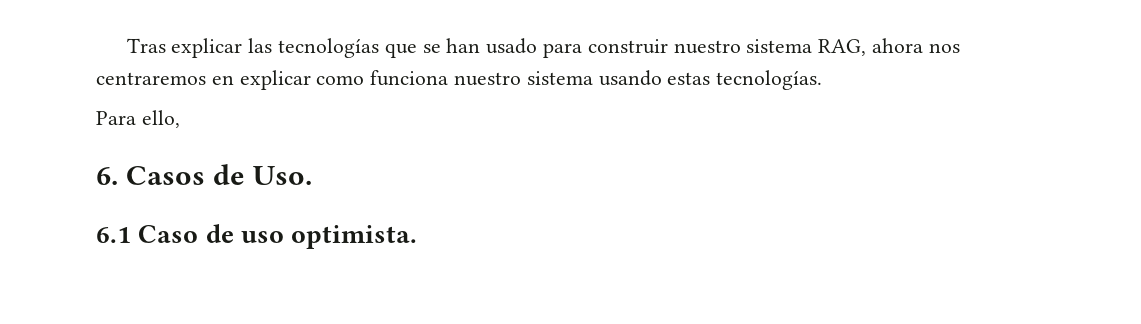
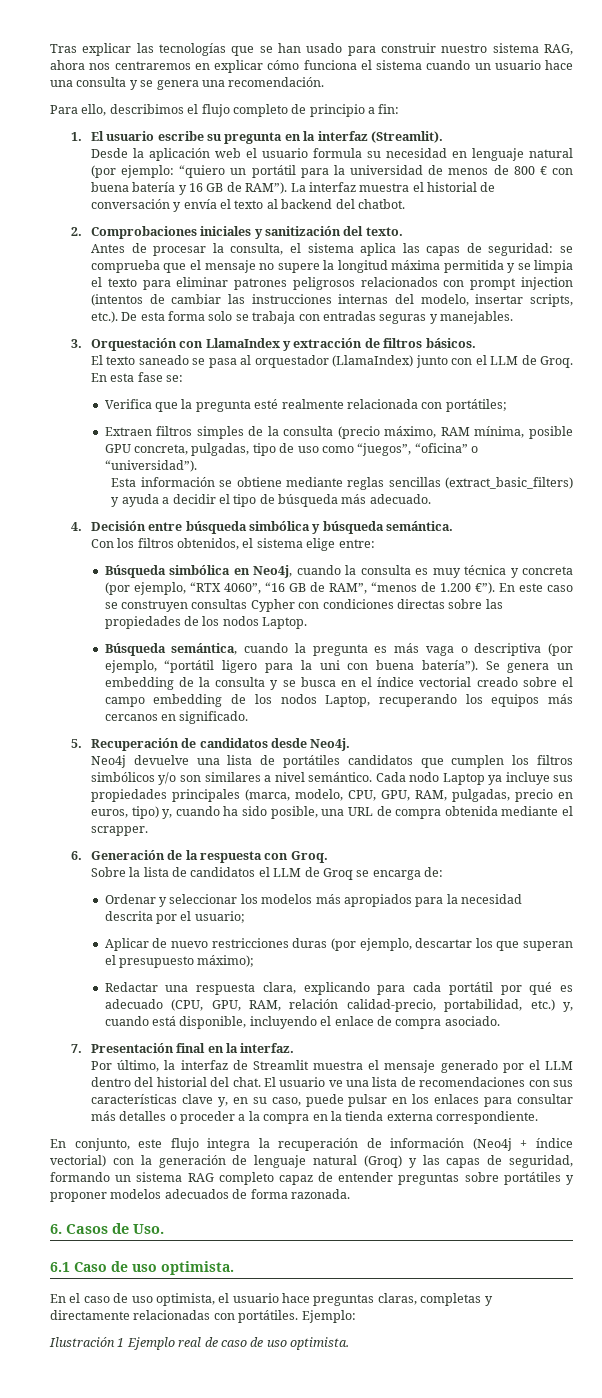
- Tras explicar las tecnologías que se han usado para construir nuestro sistema RAG, ahora nos centraremos en explicar como funciona nuestro sistema usando estas tecnologías.
- Para ello,
+ Tras explicar las tecnologías que se han usado para construir nuestro sistema RAG, ahora nos centraremos en explicar cómo funciona el sistema cuando un usuario hace una consulta y se genera una recomendación.
+ Para ello, describimos el flujo completo de principio a fin:
+ 1. El usuario escribe su pregunta en la interfaz (Streamlit).
+ Desde la aplicación web el usuario formula su necesidad en lenguaje natural (por ejemplo: “quiero un portátil para la universidad de menos de 800 € con buena batería y 16 GB de RAM”). La interfaz muestra el historial de conversación y envía el texto al backend del chatbot.
+ 2. Comprobaciones iniciales y sanitización del texto.
+ Antes de procesar la consulta, el sistema aplica las capas de seguridad: se comprueba que el mensaje no supere la longitud máxima permitida y se limpia el texto para eliminar patrones peligrosos relacionados con prompt injection (intentos de cambiar las instrucciones internas del modelo, insertar scripts, etc.). De esta forma solo se trabaja con entradas seguras y manejables.
+ 3. Orquestación con LlamaIndex y extracción de filtros básicos.
+ El texto saneado se pasa al orquestador (LlamaIndex) junto con el LLM de Groq. En esta fase se:
+ Verifica que la pregunta esté realmente relacionada con portátiles;
+ Extraen filtros simples de la consulta (precio máximo, RAM mínima, posible GPU concreta, pulgadas, tipo de uso como “juegos”, “oficina” o “universidad”).
+ Esta información se obtiene mediante reglas sencillas (extract_basic_filters) y ayuda a decidir el tipo de búsqueda más adecuado.
+ 4. Decisión entre búsqueda simbólica y búsqueda semántica.
+ Con los filtros obtenidos, el sistema elige entre:
+ Búsqueda simbólica en Neo4j, cuando la consulta es muy técnica y concreta (por ejemplo, “RTX 4060”, “16 GB de RAM”, “menos de 1.200 €”). En este caso se construyen consultas Cypher con condiciones directas sobre las propiedades de los nodos Laptop.
+ Búsqueda semántica, cuando la pregunta es más vaga o descriptiva (por ejemplo, “portátil ligero para la uni con buena batería”). Se genera un embedding de la consulta y se busca en el índice vectorial creado sobre el campo embedding de los nodos Laptop, recuperando los equipos más cercanos en significado.
+ 5. Recuperación de candidatos desde Neo4j.
+ Neo4j devuelve una lista de portátiles candidatos que cumplen los filtros simbólicos y/o son similares a nivel semántico. Cada nodo Laptop ya incluye sus propiedades principales (marca, modelo, CPU, GPU, RAM, pulgadas, precio en euros, tipo) y, cuando ha sido posible, una URL de compra obtenida mediante el scrapper.
+ 6. Generación de la respuesta con Groq.
+ Sobre la lista de candidatos el LLM de Groq se encarga de:
+ Ordenar y seleccionar los modelos más apropiados para la necesidad descrita por el usuario;
+ Aplicar de nuevo restricciones duras (por ejemplo, descartar los que superan el presupuesto máximo);
+ Redactar una respuesta clara, explicando para cada portátil por qué es adecuado (CPU, GPU, RAM, relación calidad-precio, portabilidad, etc.) y, cuando está disponible, incluyendo el enlace de compra asociado.
+ 7. Presentación final en la interfaz.
+ Por último, la interfaz de Streamlit muestra el mensaje generado por el LLM dentro del historial del chat. El usuario ve una lista de recomendaciones con sus características clave y, en su caso, puede pulsar en los enlaces para consultar más detalles o proceder a la compra en la tienda externa correspondiente.
+ En conjunto, este flujo integra la recuperación de información (Neo4j + índice vectorial) con la generación de lenguaje natural (Groq) y las capas de seguridad, formando un sistema RAG completo capaz de entender preguntas sobre portátiles y proponer modelos adecuados de forma razonada.
+ En el caso de uso optimista, el usuario hace preguntas claras, completas y directamente relacionadas con portátiles. Ejemplo:
+ Ilustración 1 Ejemplo real de caso de uso optimista.

